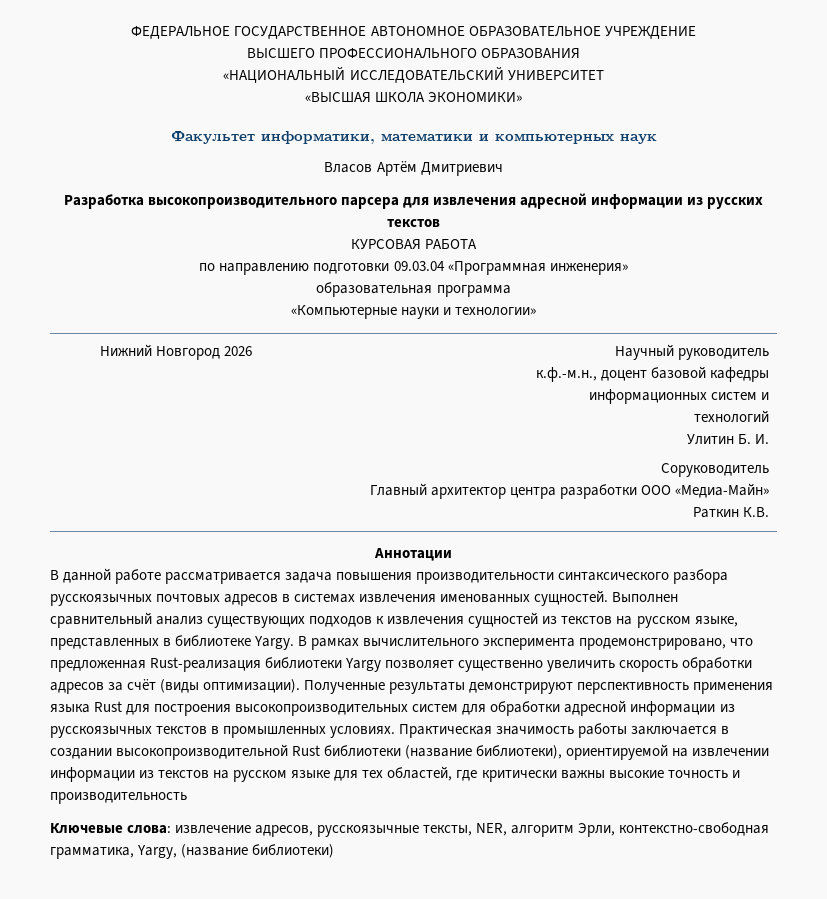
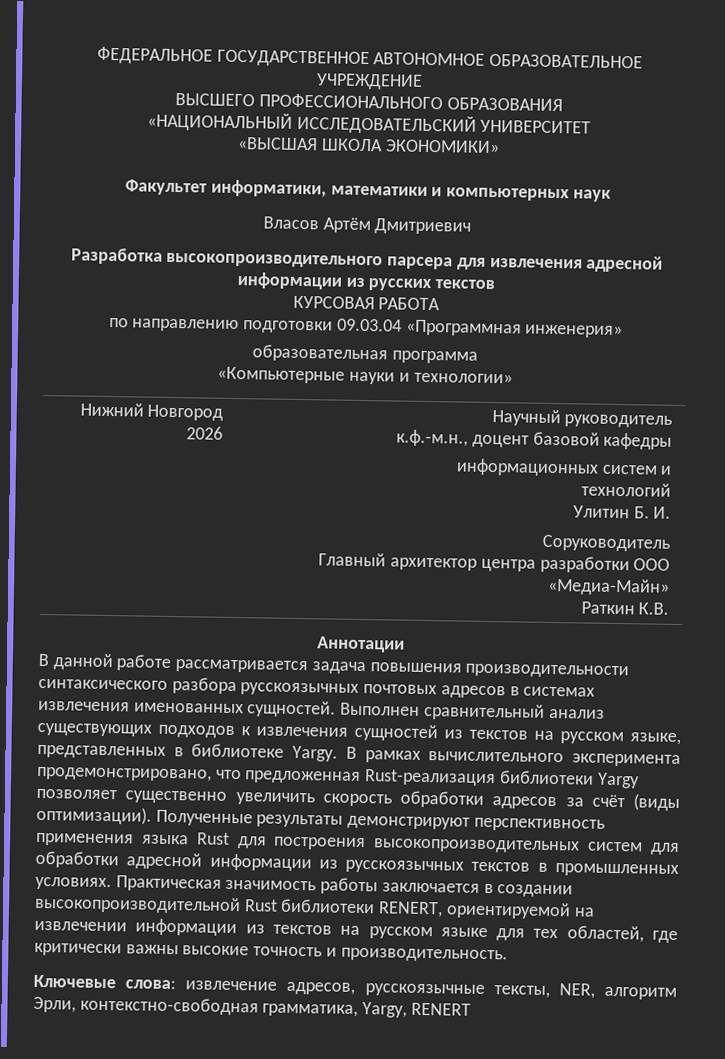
- Практическая значимость работы заключается в создании высокопроизводительной Rust библиотеки (название библиотеки), ориентируемой на извлечении информации из текстов на русском языке для тех областей, где критически важны высокие точность и производительность
+ Практическая значимость работы заключается в создании высокопроизводительной Rust библиотеки RENERT, ориентируемой на извлечении информации из текстов на русском языке для тех областей, где критически важны высокие точность и производительность.
- Ключевые слова: извлечение адресов, русскоязычные тексты, NER, алгоритм Эрли, контекстно-свободная грамматика, Yargy, (название библиотеки)
+ Ключевые слова: извлечение адресов, русскоязычные тексты, NER, алгоритм Эрли, контекстно-свободная грамматика, Yargy, RENERT

